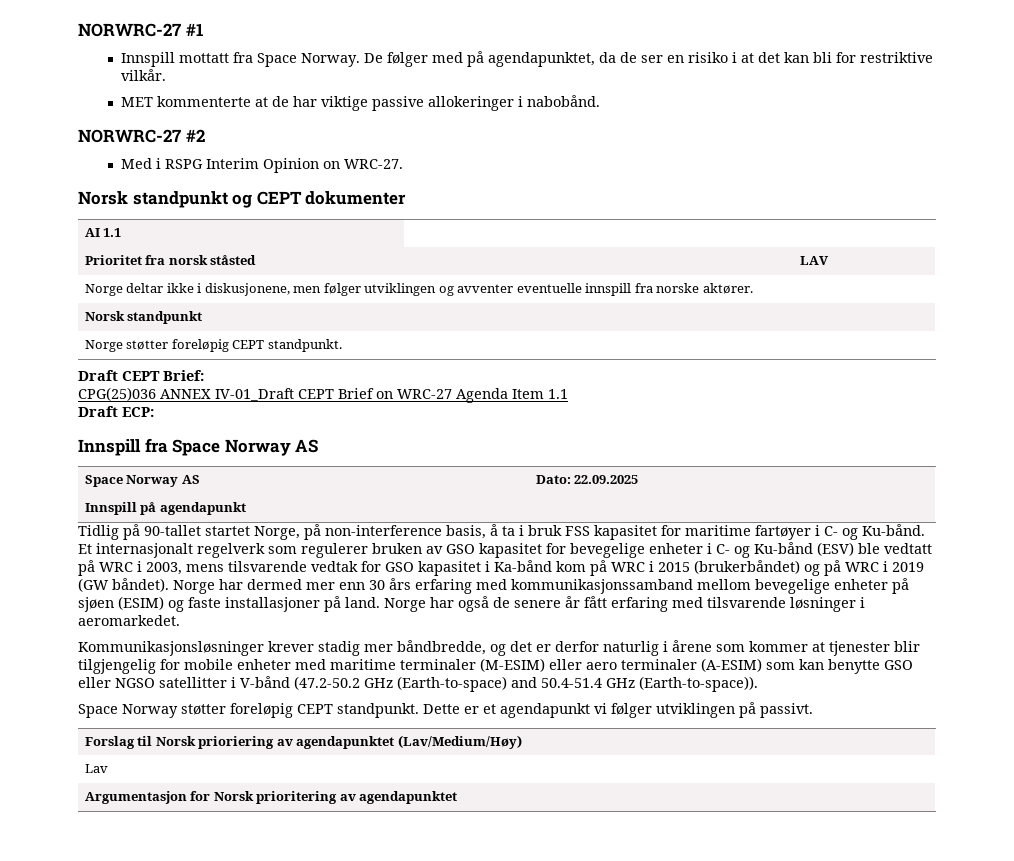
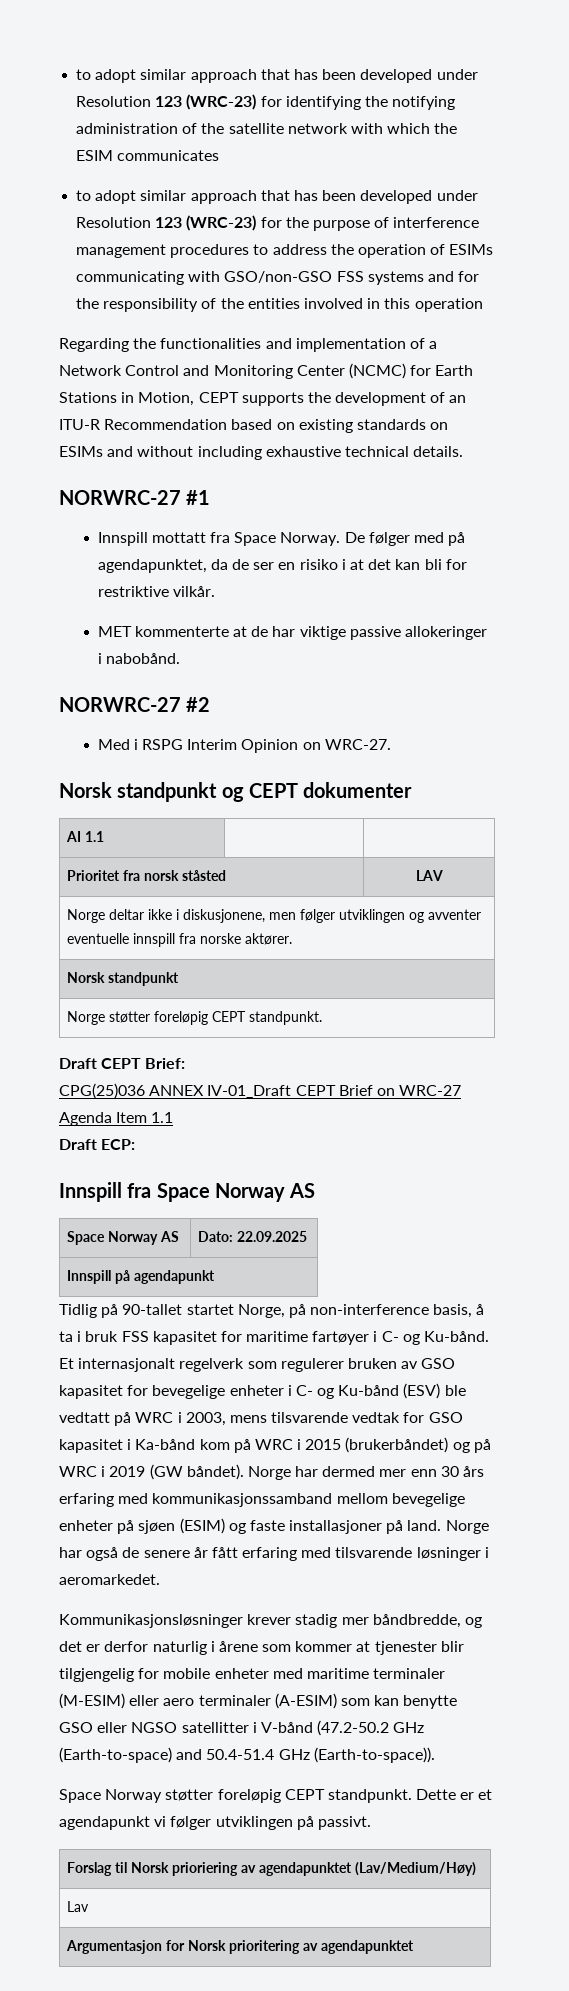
+ to adopt similar approach that has been developed under Resolution 123 (WRC-23) for identifying the notifying administration of the satellite network with which the ESIM communicates
+ to adopt similar approach that has been developed under Resolution 123 (WRC-23) for the purpose of interference management procedures to address the operation of ESIMs communicating with GSO/non-GSO FSS systems and for the responsibility of the entities involved in this operation
+ Regarding the functionalities and implementation of a Network Control and Monitoring Center (NCMC) for Earth Stations in Motion, CEPT supports the development of an ITU-R Recommendation based on existing standards on ESIMs and without including exhaustive technical details.

